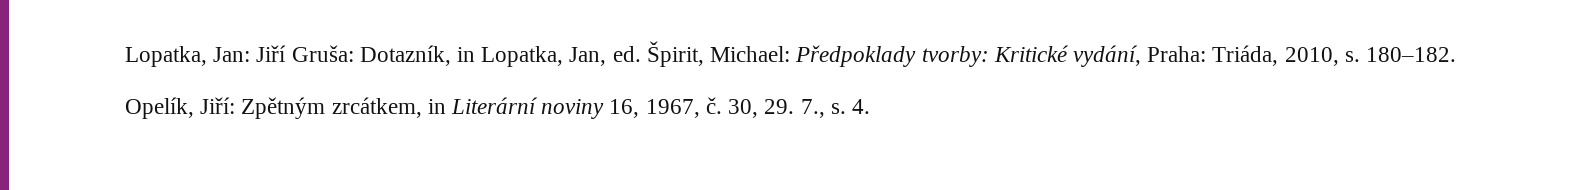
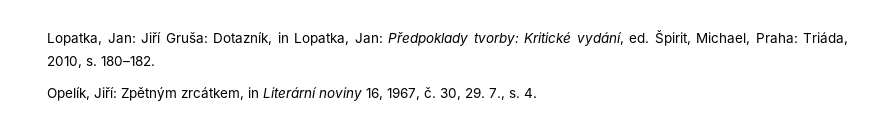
- Lopatka, Jan: Jiří Gruša: Dotazník, in Lopatka, Jan, ed. Špirit, Michael: Předpoklady tvorby: Kritické vydání, Praha: Triáda, 2010, s.
+ Lopatka, Jan: Jiří Gruša: Dotazník, in Lopatka, Jan: Předpoklady tvorby: Kritické vydání, ed. Špirit, Michael, Praha: Triáda, 2010, s.

